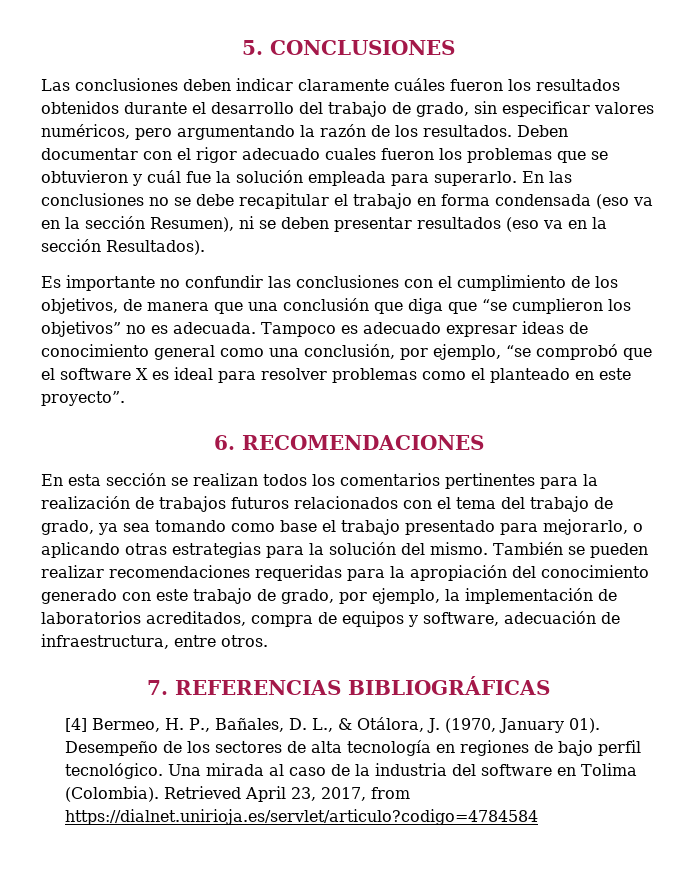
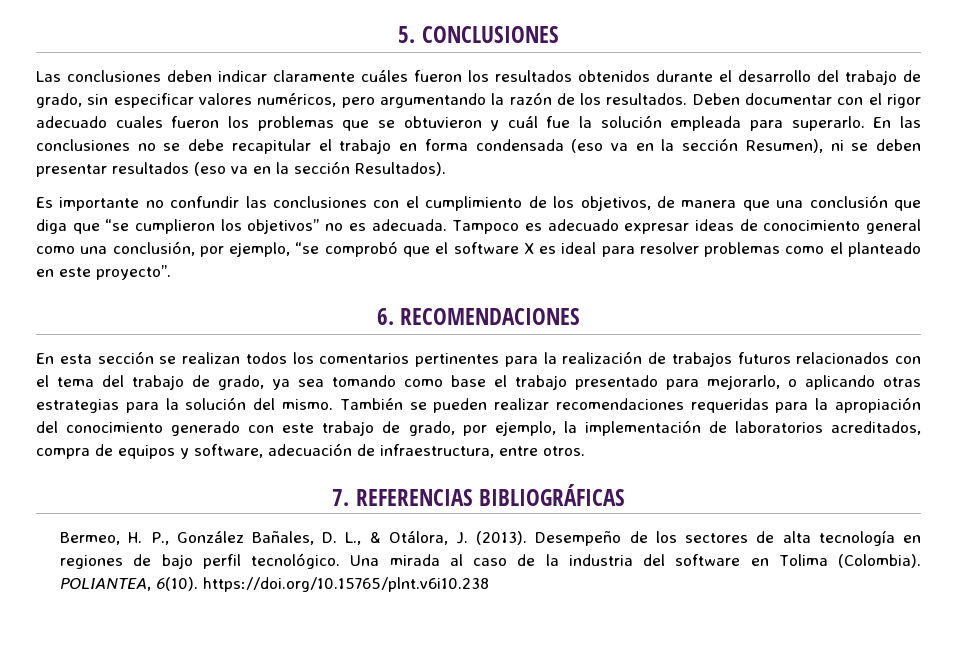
- [4] Bermeo, H. P., Bañales, D. L., & Otálora, J. (1970, January 01).
+ Bermeo, H. P., González Bañales, D. L., & Otálora, J. (2013).
- Retrieved April 23, 2017, from https://dialnet.unirioja.es/servlet/articulo?codigo=4784584
+ POLIANTEA, 6(10). https://doi.org/10.15765/plnt.v6i10.238

